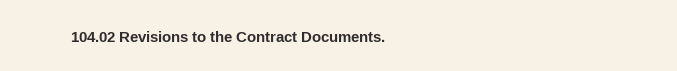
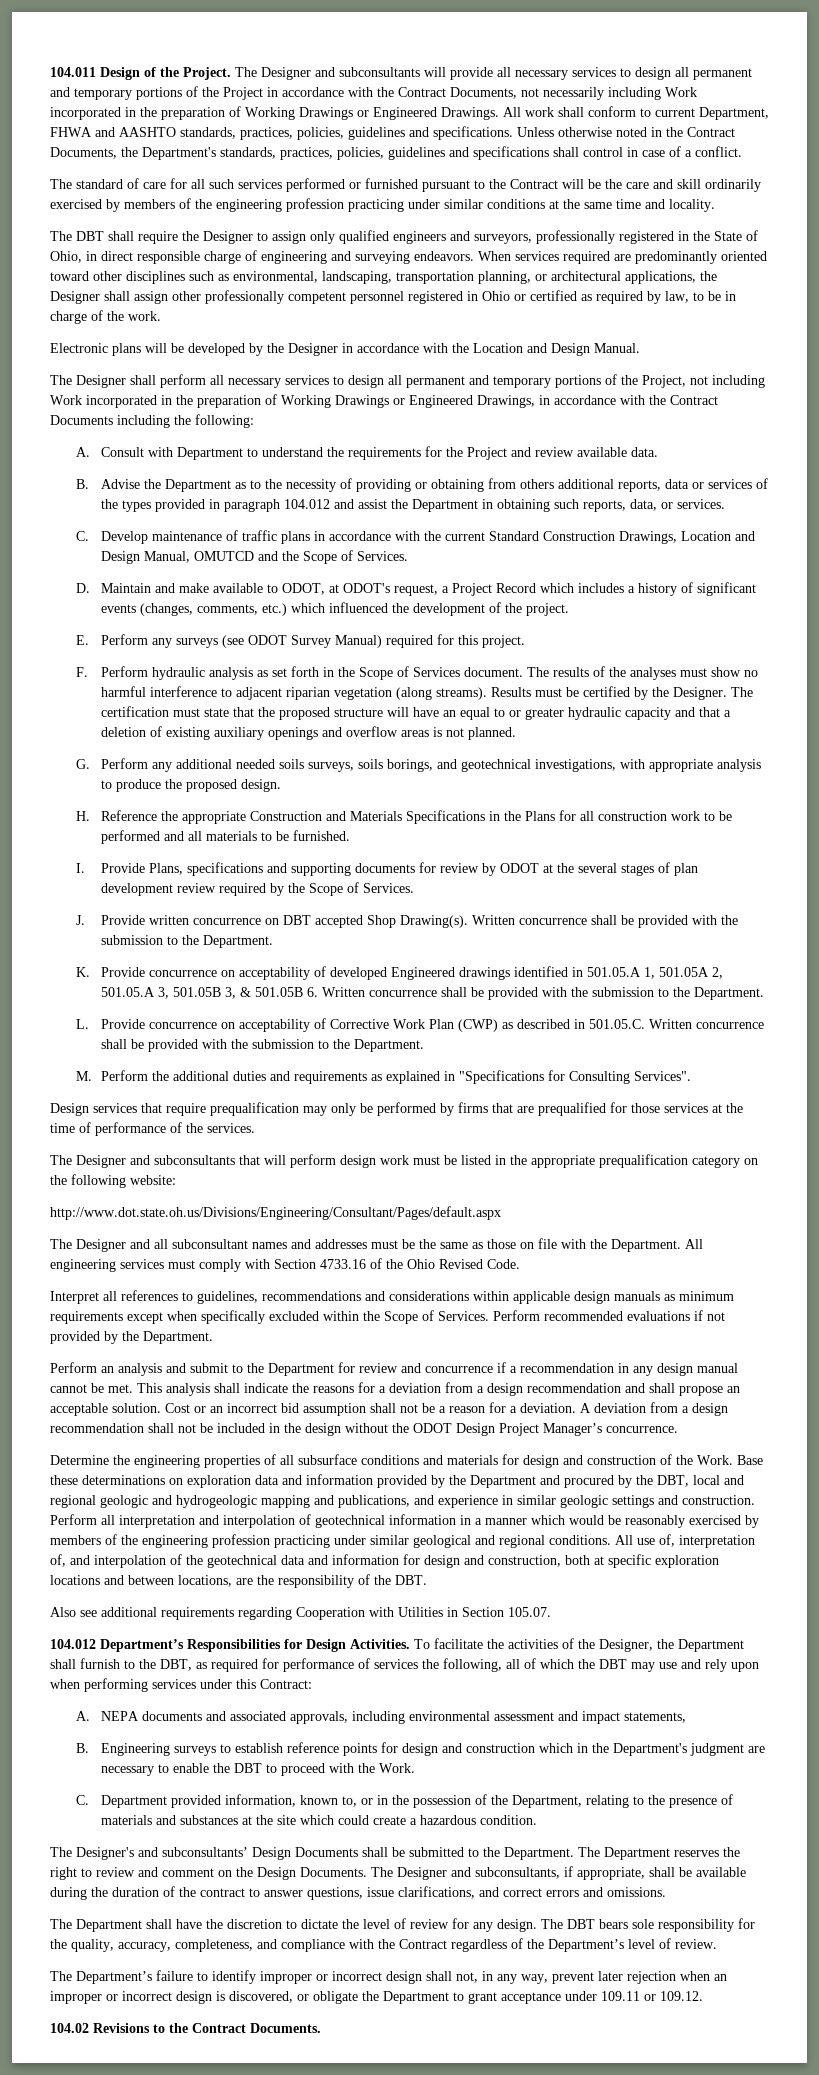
+ 104.011 Design of the Project. The Designer and subconsultants will provide all necessary services to design all permanent and temporary portions of the Project in accordance with the Contract Documents, not necessarily including Work incorporated in the preparation of Working Drawings or Engineered Drawings. All work shall conform to current Department, FHWA and AASHTO standards, practices, policies, guidelines and specifications. Unless otherwise noted in the Contract Documents, the Department's standards, practices, policies, guidelines and specifications shall control in case of a conflict.
+ The standard of care for all such services performed or furnished pursuant to the Contract will be the care and skill ordinarily exercised by members of the engineering profession practicing under similar conditions at the same time and locality.
+ The DBT shall require the Designer to assign only qualified engineers and surveyors, professionally registered in the State of Ohio, in direct responsible charge of engineering and surveying endeavors. When services required are predominantly oriented toward other disciplines such as environmental, landscaping, transportation planning, or architectural applications, the Designer shall assign other professionally competent personnel registered in Ohio or certified as required by law, to be in charge of the work.
+ Electronic plans will be developed by the Designer in accordance with the Location and Design Manual.
+ The Designer shall perform all necessary services to design all permanent and temporary portions of the Project, not including Work incorporated in the preparation of Working Drawings or Engineered Drawings, in accordance with the Contract Documents including the following:
+ A. Consult with Department to understand the requirements for the Project and review available data.
+ B. Advise the Department as to the necessity of providing or obtaining from others additional reports, data or services of the types provided in paragraph 104.012 and assist the Department in obtaining such reports, data, or services.
+ C. Develop maintenance of traffic plans in accordance with the current Standard Construction Drawings, Location and Design Manual, OMUTCD and the Scope of Services.
+ D. Maintain and make available to ODOT, at ODOT's request, a Project Record which includes a history of significant events (changes, comments, etc.) which influenced the development of the project.
+ E. Perform any surveys (see ODOT Survey Manual) required for this project.
+ F. Perform hydraulic analysis as set forth in the Scope of Services document. The results of the analyses must show no harmful interference to adjacent riparian vegetation (along streams). Results must be certified by the Designer. The certification must state that the proposed structure will have an equal to or greater hydraulic capacity and that a deletion of existing auxiliary openings and overflow areas is not planned.
+ G. Perform any additional needed soils surveys, soils borings, and geotechnical investigations, with appropriate analysis to produce the proposed design.
+ H. Reference the appropriate Construction and Materials Specifications in the Plans for all construction work to be performed and all materials to be furnished.
+ I. Provide Plans, specifications and supporting documents for review by ODOT at the several stages of plan development review required by the Scope of Services.
+ J. Provide written concurrence on DBT accepted Shop Drawing(s). Written concurrence shall be provided with the submission to the Department.
+ K. Provide concurrence on acceptability of developed Engineered drawings identified in 501.05.A 1, 501.05A 2, 501.05.A 3, 501.05B 3, & 501.05B 6. Written concurrence shall be provided with the submission to the Department.
+ L. Provide concurrence on acceptability of Corrective Work Plan (CWP) as described in 501.05.C. Written concurrence shall be provided with the submission to the Department.
+ M. Perform the additional duties and requirements as explained in "Specifications for Consulting Services".
+ Design services that require prequalification may only be performed by firms that are prequalified for those services at the time of performance of the services.
+ The Designer and subconsultants that will perform design work must be listed in the appropriate prequalification category on the following website:
+ http://www.dot.state.oh.us/Divisions/Engineering/Consultant/Pages/default.aspx
+ The Designer and all subconsultant names and addresses must be the same as those on file with the Department. All engineering services must comply with Section 4733.16 of the Ohio Revised Code.
+ Interpret all references to guidelines, recommendations and considerations within applicable design manuals as minimum requirements except when specifically excluded within the Scope of Services. Perform recommended evaluations if not provided by the Department.
+ Perform an analysis and submit to the Department for review and concurrence if a recommendation in any design manual cannot be met. This analysis shall indicate the reasons for a deviation from a design recommendation and shall propose an acceptable solution. Cost or an incorrect bid assumption shall not be a reason for a deviation. A deviation from a design recommendation shall not be included in the design without the ODOT Design Project Manager’s concurrence.
+ Determine the engineering properties of all subsurface conditions and materials for design and construction of the Work. Base these determinations on exploration data and information provided by the Department and procured by the DBT, local and regional geologic and hydrogeologic mapping and publications, and experience in similar geologic settings and construction. Perform all interpretation and interpolation of geotechnical information in a manner which would be reasonably exercised by members of the engineering profession practicing under similar geological and regional conditions. All use of, interpretation of, and interpolation of the geotechnical data and information for design and construction, both at specific exploration locations and between locations, are the responsibility of the DBT.
+ Also see additional requirements regarding Cooperation with Utilities in Section 105.07.
+ 104.012 Department’s Responsibilities for Design Activities. To facilitate the activities of the Designer, the Department shall furnish to the DBT, as required for performance of services the following, all of which the DBT may use and rely upon when performing services under this Contract:
+ A. NEPA documents and associated approvals, including environmental assessment and impact statements,
+ B. Engineering surveys to establish reference points for design and construction which in the Department's judgment are necessary to enable the DBT to proceed with the Work.
+ C. Department provided information, known to, or in the possession of the Department, relating to the presence of materials and substances at the site which could create a hazardous condition.
+ The Designer's and subconsultants’ Design Documents shall be submitted to the Department. The Department reserves the right to review and comment on the Design Documents. The Designer and subconsultants, if appropriate, shall be available during the duration of the contract to answer questions, issue clarifications, and correct errors and omissions.
+ The Department shall have the discretion to dictate the level of review for any design. The DBT bears sole responsibility for the quality, accuracy, completeness, and compliance with the Contract regardless of the Department’s level of review.
+ The Department’s failure to identify improper or incorrect design shall not, in any way, prevent later rejection when an improper or incorrect design is discovered, or obligate the Department to grant acceptance under 109.11 or 109.12.

